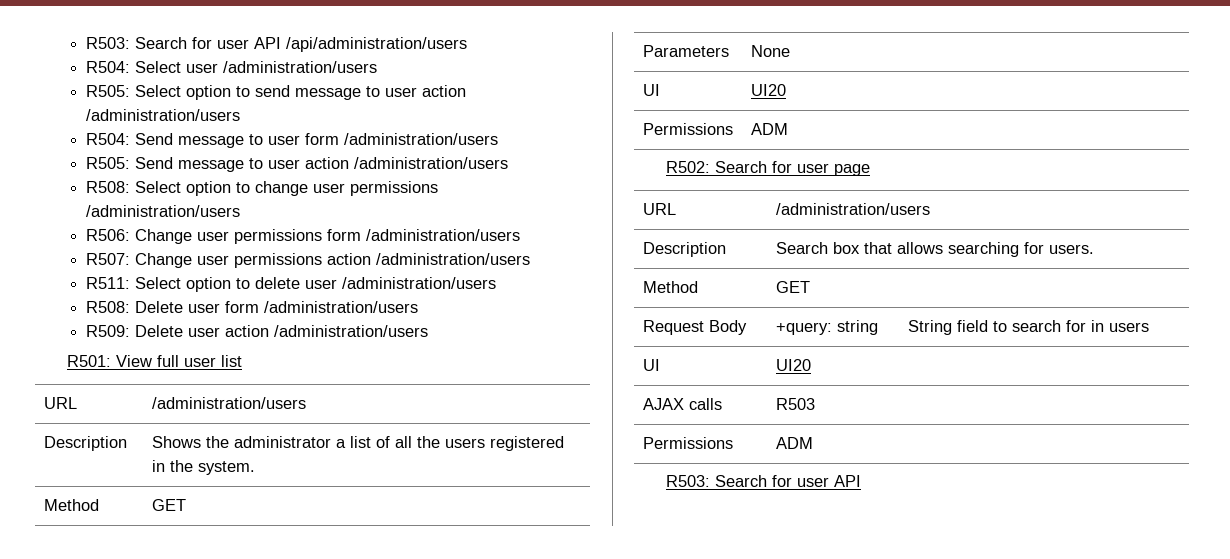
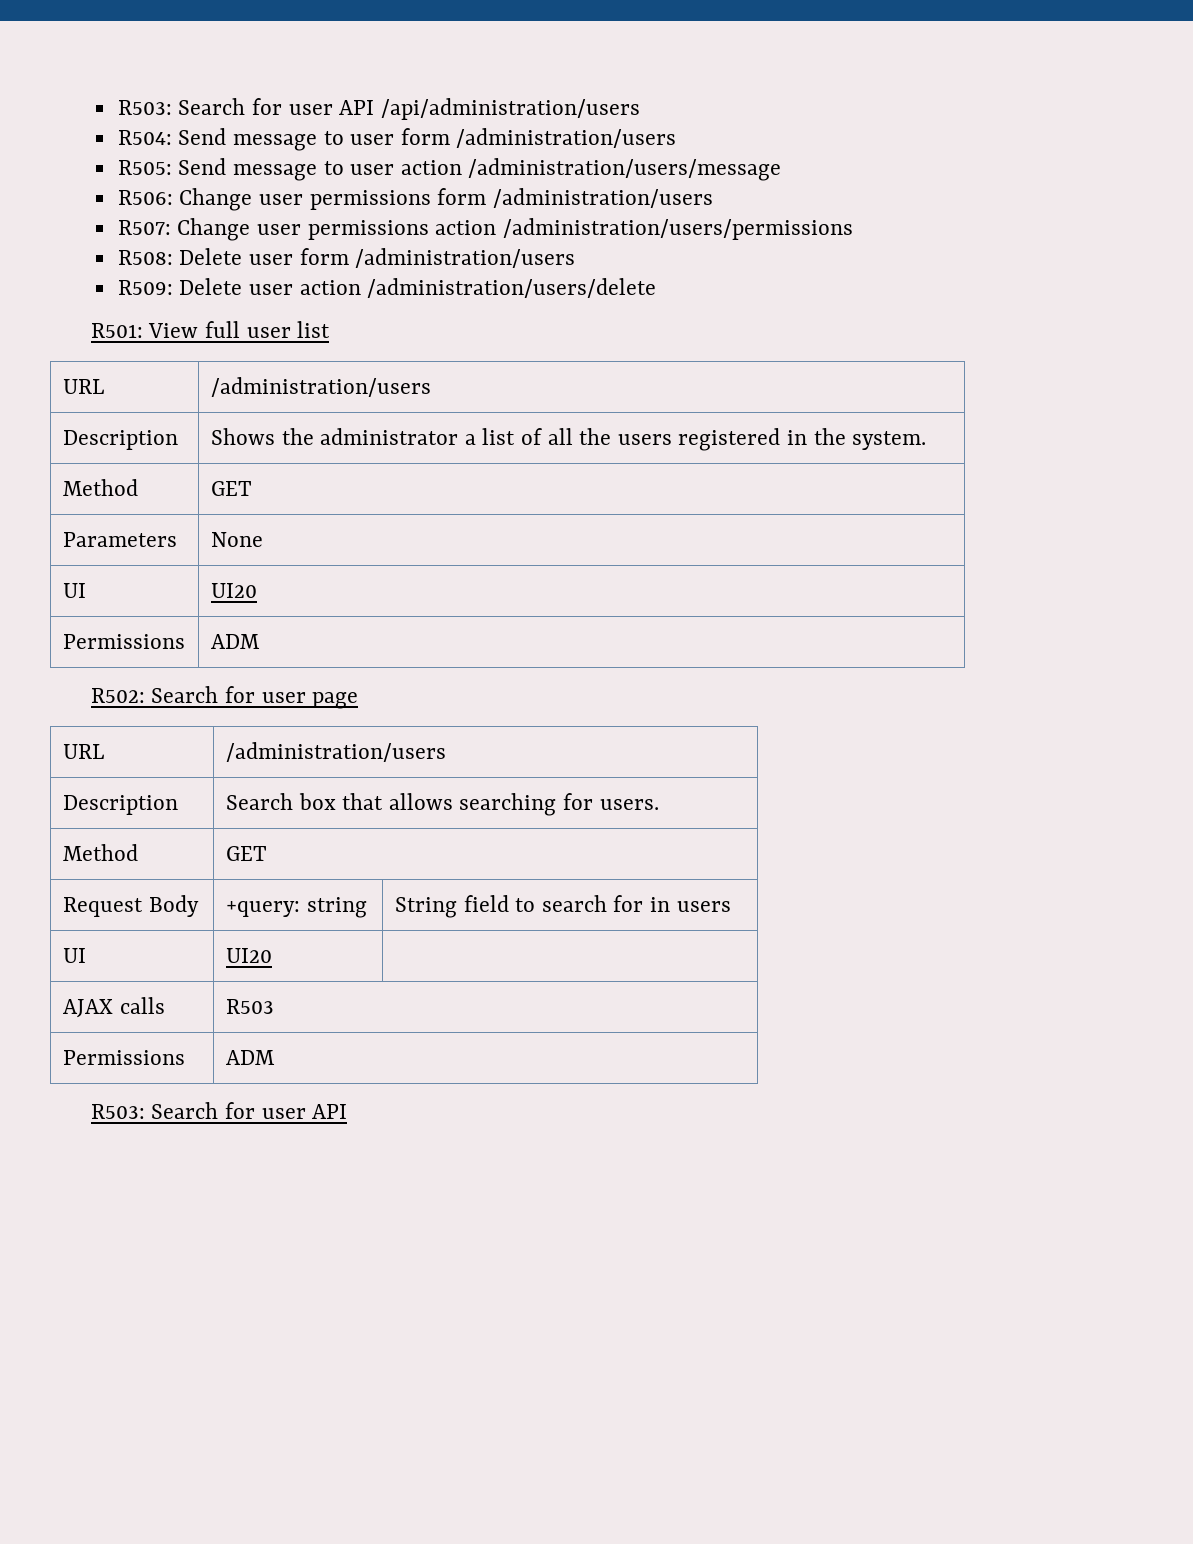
- R504: Select user /administration/users
- R505: Select option to send message to user action /administration/users
- R505: Send message to user action /administration/users
- R508: Select option to change user permissions /administration/users
+ R505: Send message to user action /administration/users/message
- R507: Change user permissions action /administration/users
- R511: Select option to delete user /administration/users
+ R507: Change user permissions action /administration/users/permissions
- R509: Delete user action /administration/users
+ R509: Delete user action /administration/users/delete

